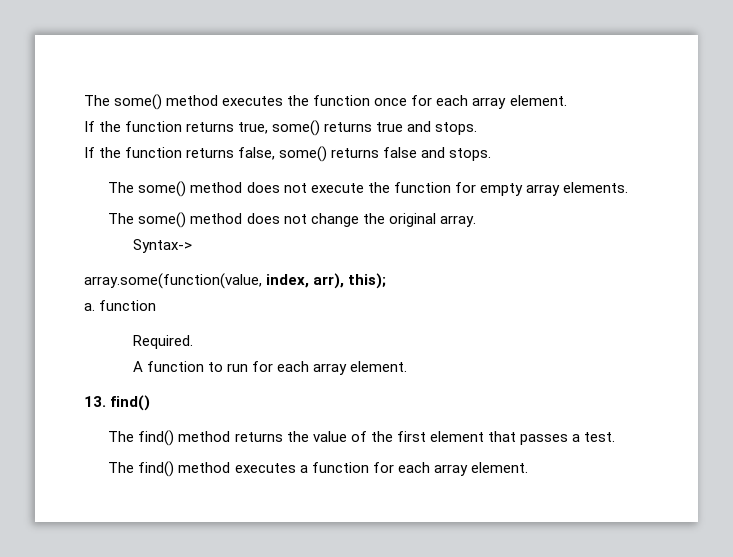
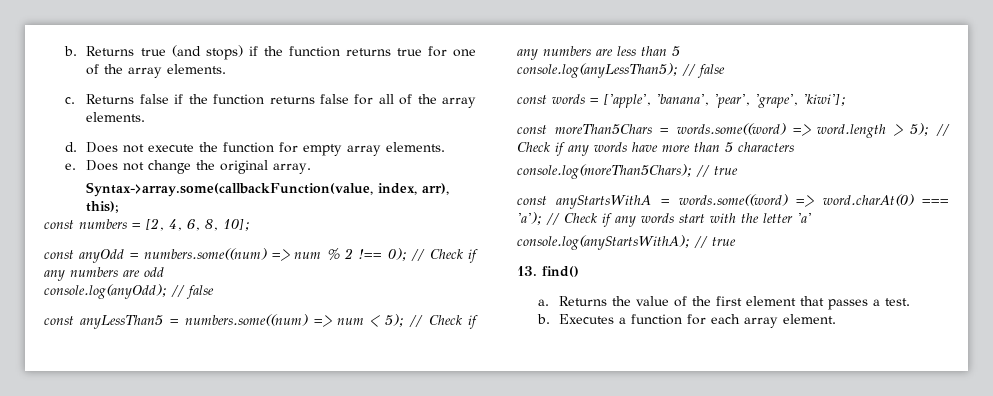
- The some() method executes the function once for each array element.
- If the function returns true, some() returns true and stops.
- If the function returns false, some() returns false and stops.
- The some() method does not execute the function for empty array elements.
+ b. Returns true (and stops) if the function returns true for one of the array elements.
+ c. Returns false if the function returns false for all of the array elements.
+ d. Does not execute the function for empty array elements.
- The some() method does not change the original array.
+ e. Does not change the original array.
- Syntax->
- array.some(function(value, index, arr), this);
+ Syntax->array.some(callbackFunction(value, index, arr), this);
- a. function
- Required.
- A function to run for each array element.
+ const numbers = [2, 4, 6, 8, 10];
+ const anyOdd = numbers.some((num) => num % 2 !== 0); // Check if any numbers are odd
+ console.log(anyOdd); // false
+ const anyLessThan5 = numbers.some((num) => num < 5); // Check if any numbers are less than 5
+ console.log(anyLessThan5); // false
+ const words = ['apple', 'banana', 'pear', 'grape', 'kiwi'];
+ const moreThan5Chars = words.some((word) => word.length > 5); // Check if any words have more than 5 characters
+ console.log(moreThan5Chars); // true
+ const anyStartsWithA = words.some((word) => word.charAt(0) === 'a'); // Check if any words start with the letter 'a'
+ console.log(anyStartsWithA); // true
  13. find()
- The find() method returns the value of the first element that passes a test.
+ a. Returns the value of the first element that passes a test.
- The find() method executes a function for each array element.
+ b. Executes a function for each array element.

